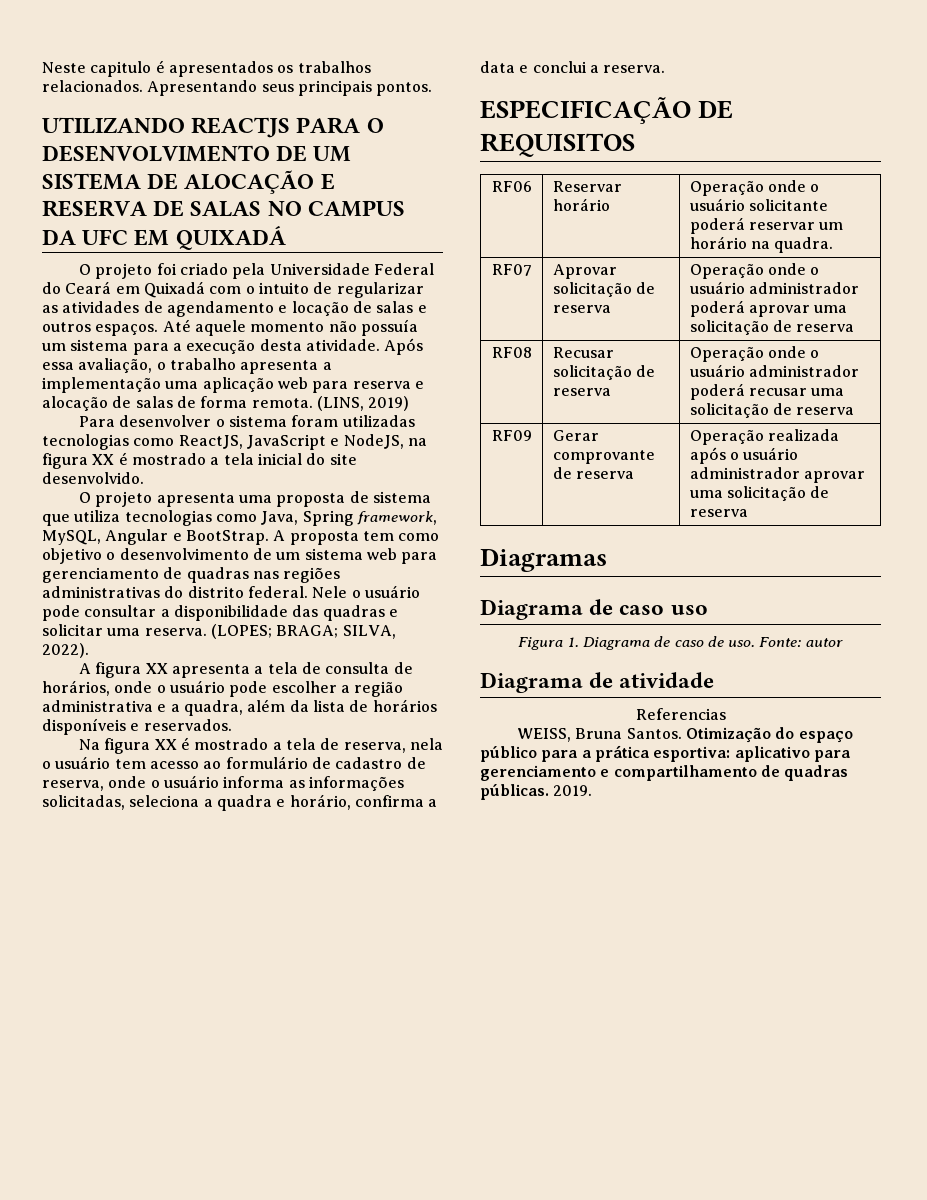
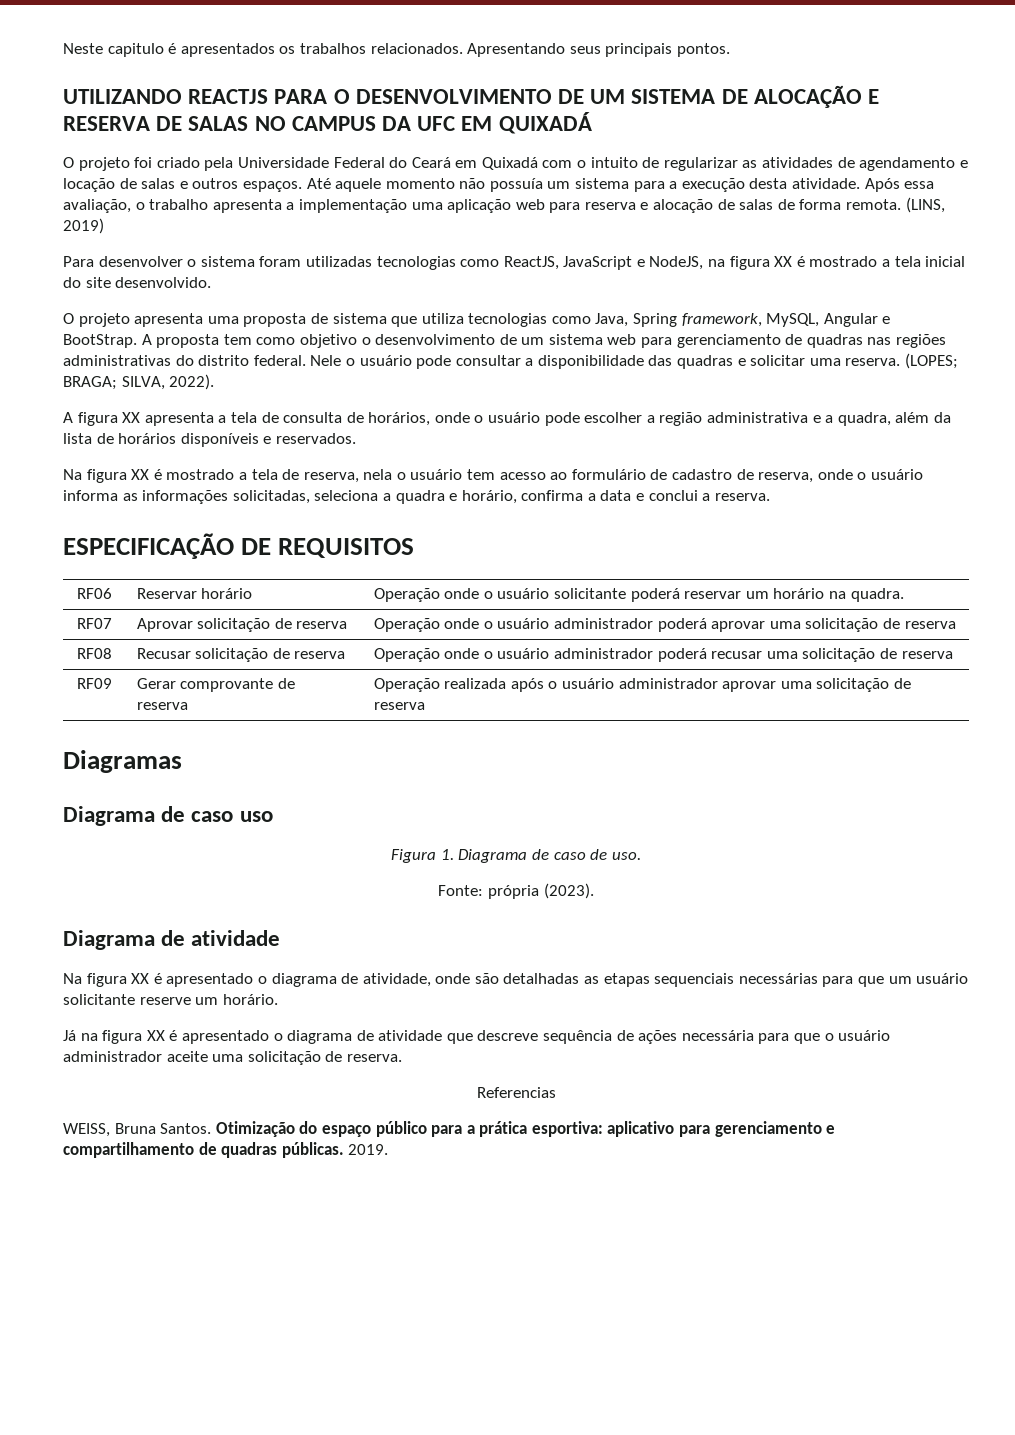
- Figura 1. Diagrama de caso de uso. Fonte: autor
+ Figura 1. Diagrama de caso de uso.
+ Fonte: própria (2023).
+ Na figura XX é apresentado o diagrama de atividade, onde são detalhadas as etapas sequenciais necessárias para que um usuário solicitante reserve um horário.
+ Já na figura XX é apresentado o diagrama de atividade que descreve sequência de ações necessária para que o usuário administrador aceite uma solicitação de reserva.

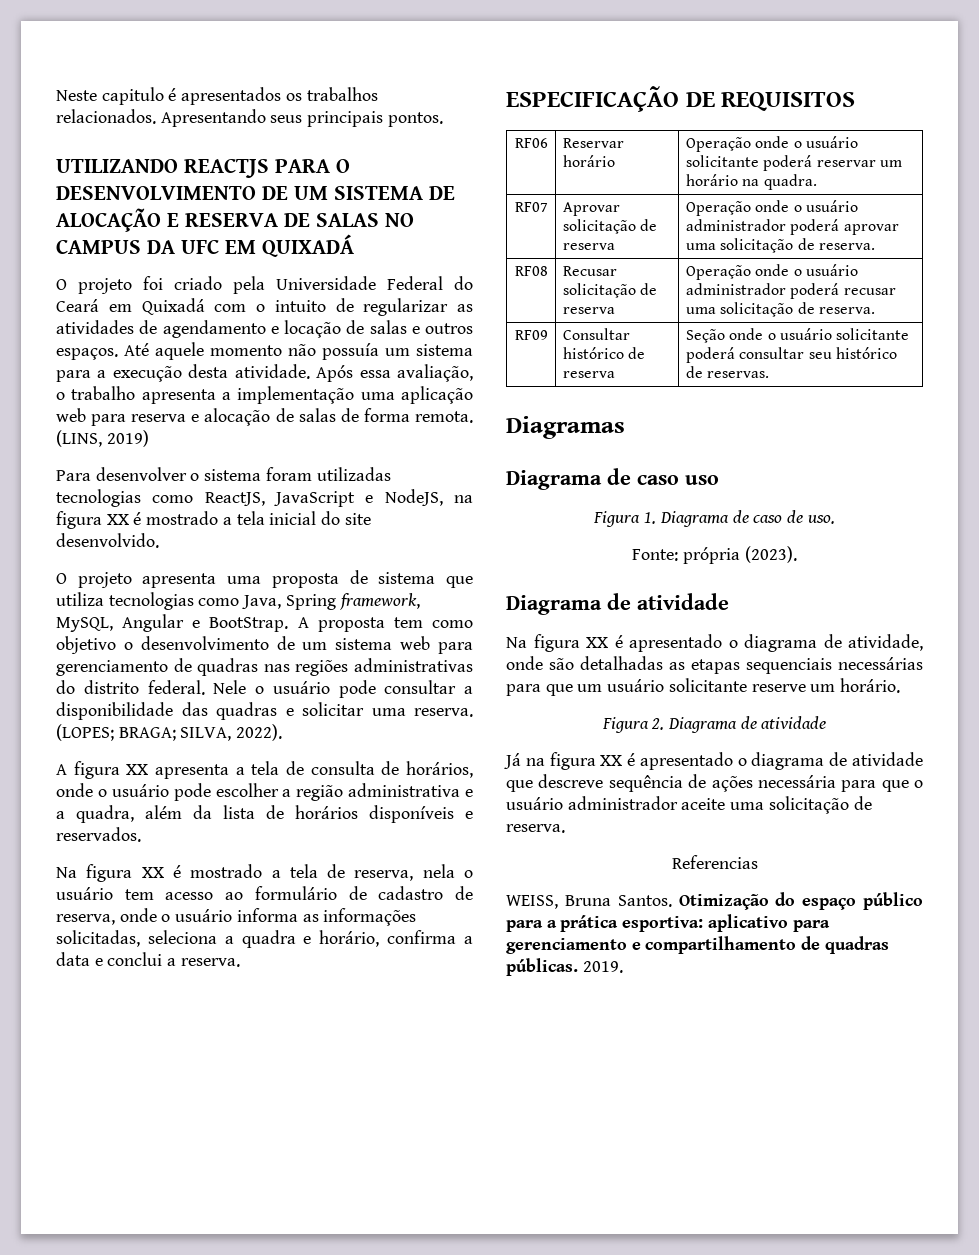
- RF07 | Aprovar solicitação de reserva | Operação onde o usuário administrador poderá aprovar uma solicitação de reserva
+ RF07 | Aprovar solicitação de reserva | Operação onde o usuário administrador poderá aprovar uma solicitação de reserva.
- RF08 | Recusar solicitação de reserva | Operação onde o usuário administrador poderá recusar uma solicitação de reserva
+ RF08 | Recusar solicitação de reserva | Operação onde o usuário administrador poderá recusar uma solicitação de reserva.
- RF09 | Gerar comprovante de reserva | Operação realizada após o usuário administrador aprovar uma solicitação de reserva
+ RF09 | Consultar histórico de reserva | Seção onde o usuário solicitante poderá consultar seu histórico de reservas.
+ Figura 2. Diagrama de atividade

